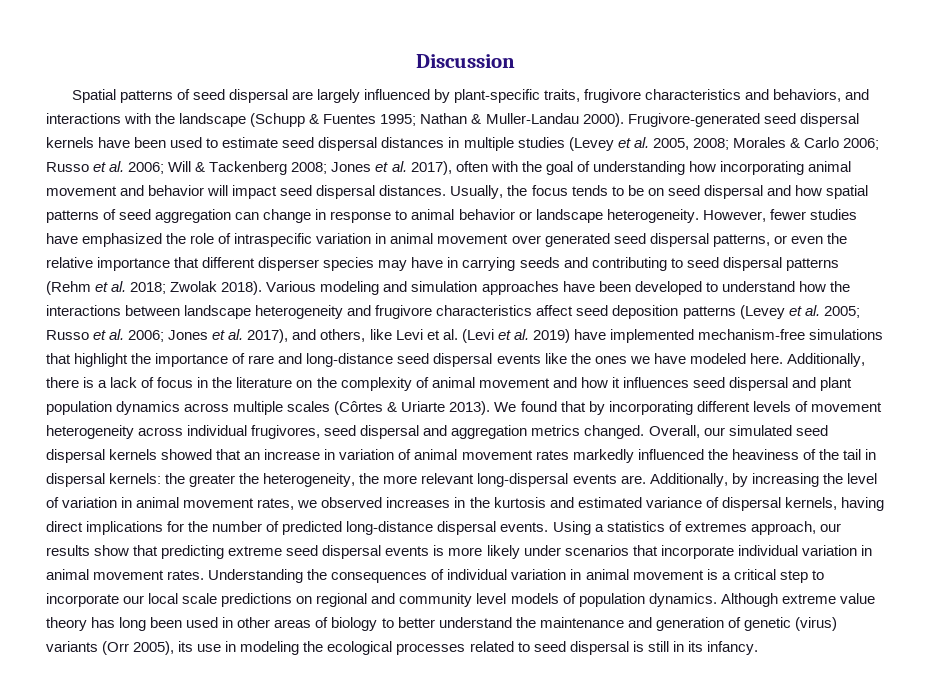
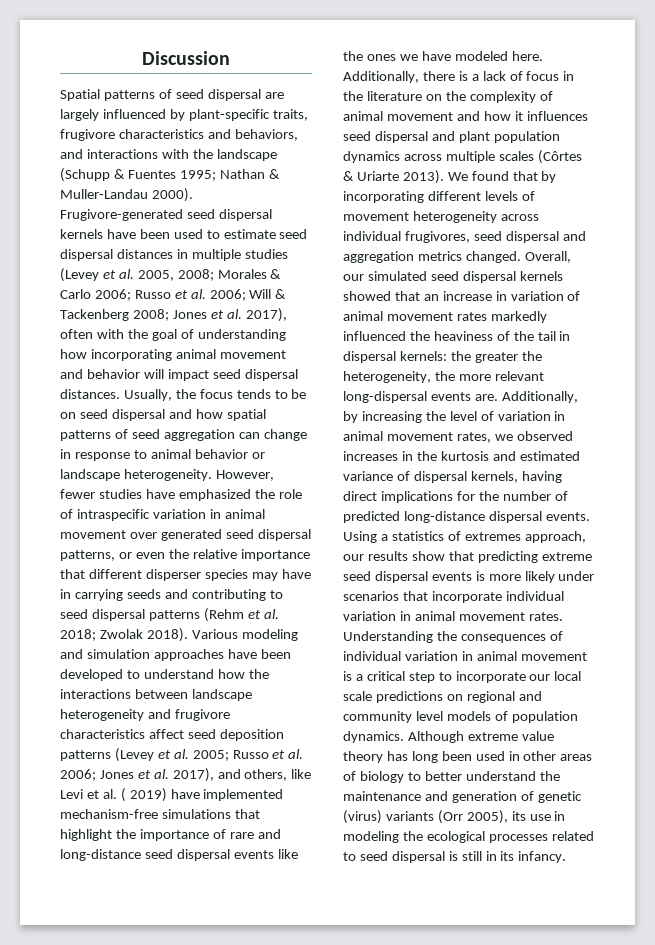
- Jones et al. 2017), and others, like Levi et al. (Levi et al. 2019) have implemented mechanism-free simulations that highlight the importance of rare and long-distance seed dispersal events like the ones we have modeled here.
+ Jones et al. 2017), and others, like Levi et al. ( 2019) have implemented mechanism-free simulations that highlight the importance of rare and long-distance seed dispersal events like the ones we have modeled here.

